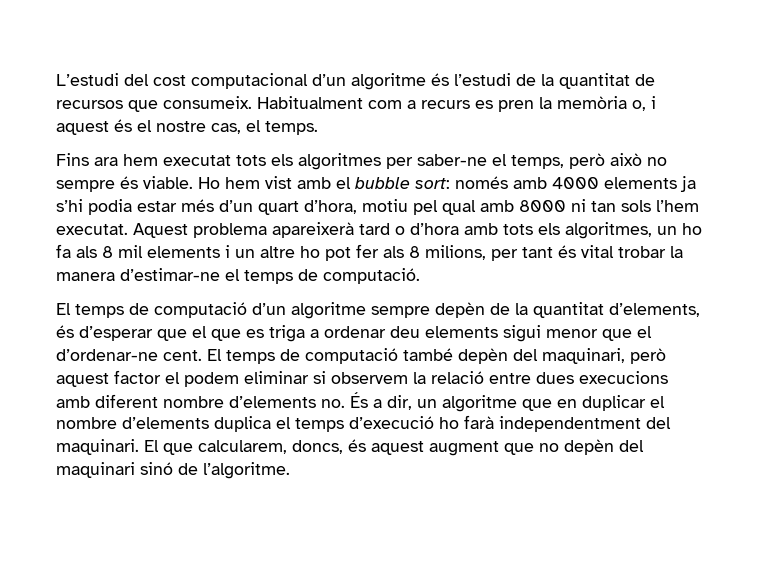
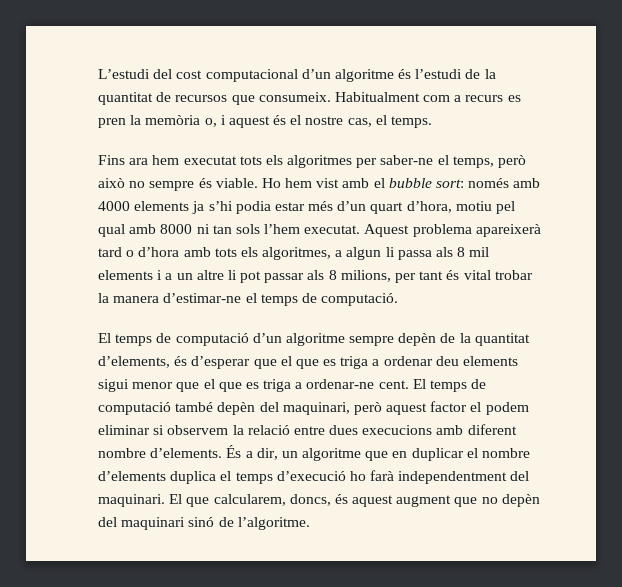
- Aquest problema apareixerà tard o d’hora amb tots els algoritmes, un ho fa als 8 mil elements i un altre ho pot fer als 8 milions, per tant és vital trobar la manera d’estimar-ne el temps de computació.
+ Aquest problema apareixerà tard o d’hora amb tots els algoritmes, a algun li passa als 8 mil elements i a un altre li pot passar als 8 milions, per tant és vital trobar la manera d’estimar-ne el temps de computació.
- El temps de computació d’un algoritme sempre depèn de la quantitat d’elements, és d’esperar que el que es triga a ordenar deu elements sigui menor que el d’ordenar-ne cent.
+ El temps de computació d’un algoritme sempre depèn de la quantitat d’elements, és d’esperar que el que es triga a ordenar deu elements sigui menor que el que es triga a ordenar-ne cent.
- El temps de computació també depèn del maquinari, però aquest factor el podem eliminar si observem la relació entre dues execucions amb diferent nombre d’elements no. És a dir, un algoritme que en duplicar el nombre d’elements duplica el temps d’execució ho farà independentment del maquinari.
+ El temps de computació també depèn del maquinari, però aquest factor el podem eliminar si observem la relació entre dues execucions amb diferent nombre d’elements. És a dir, un algoritme que en duplicar el nombre d’elements duplica el temps d’execució ho farà independentment del maquinari.

